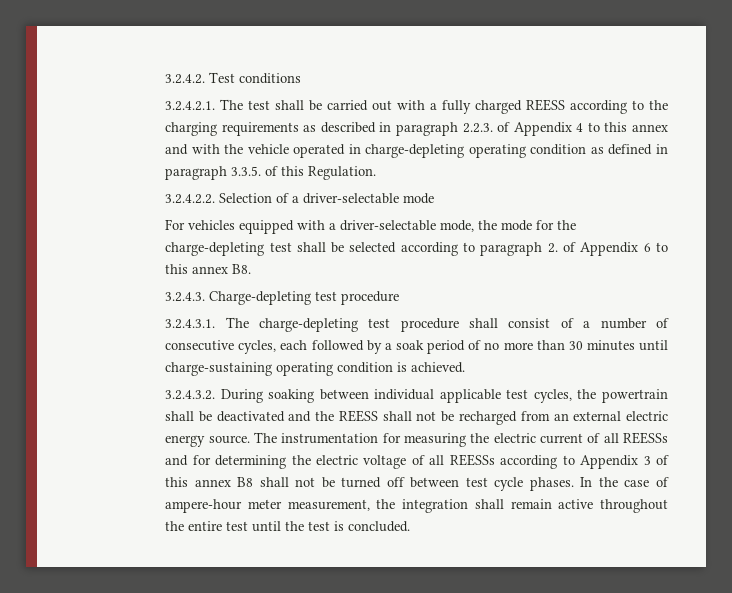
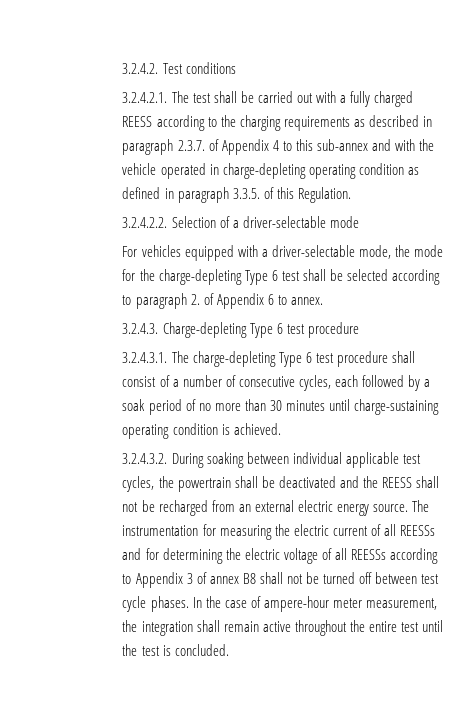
- 3.2.4.2.1. The test shall be carried out with a fully charged REESS according to the charging requirements as described in paragraph 2.2.3. of Appendix 4 to this annex and with the vehicle operated in charge-depleting operating condition as defined in paragraph 3.3.5. of this Regulation.
+ 3.2.4.2.1. The test shall be carried out with a fully charged REESS according to the charging requirements as described in paragraph 2.3.7. of Appendix 4 to this sub-annex and with the vehicle operated in charge-depleting operating condition as defined in paragraph 3.3.5. of this Regulation.
- For vehicles equipped with a driver-selectable mode, the mode for the charge-depleting test shall be selected according to paragraph 2. of Appendix 6 to this annex B8.
+ For vehicles equipped with a driver-selectable mode, the mode for the charge-depleting Type 6 test shall be selected according to paragraph 2. of Appendix 6 to annex.
- 3.2.4.3. Charge-depleting test procedure
+ 3.2.4.3. Charge-depleting Type 6 test procedure
- 3.2.4.3.1. The charge-depleting test procedure shall consist of a number of consecutive cycles, each followed by a soak period of no more than 30 minutes until charge-sustaining operating condition is achieved.
+ 3.2.4.3.1. The charge-depleting Type 6 test procedure shall consist of a number of consecutive cycles, each followed by a soak period of no more than 30 minutes until charge-sustaining operating condition is achieved.
- The instrumentation for measuring the electric current of all REESSs and for determining the electric voltage of all REESSs according to Appendix 3 of this annex B8 shall not be turned off between test cycle phases.
+ The instrumentation for measuring the electric current of all REESSs and for determining the electric voltage of all REESSs according to Appendix 3 of annex B8 shall not be turned off between test cycle phases.

